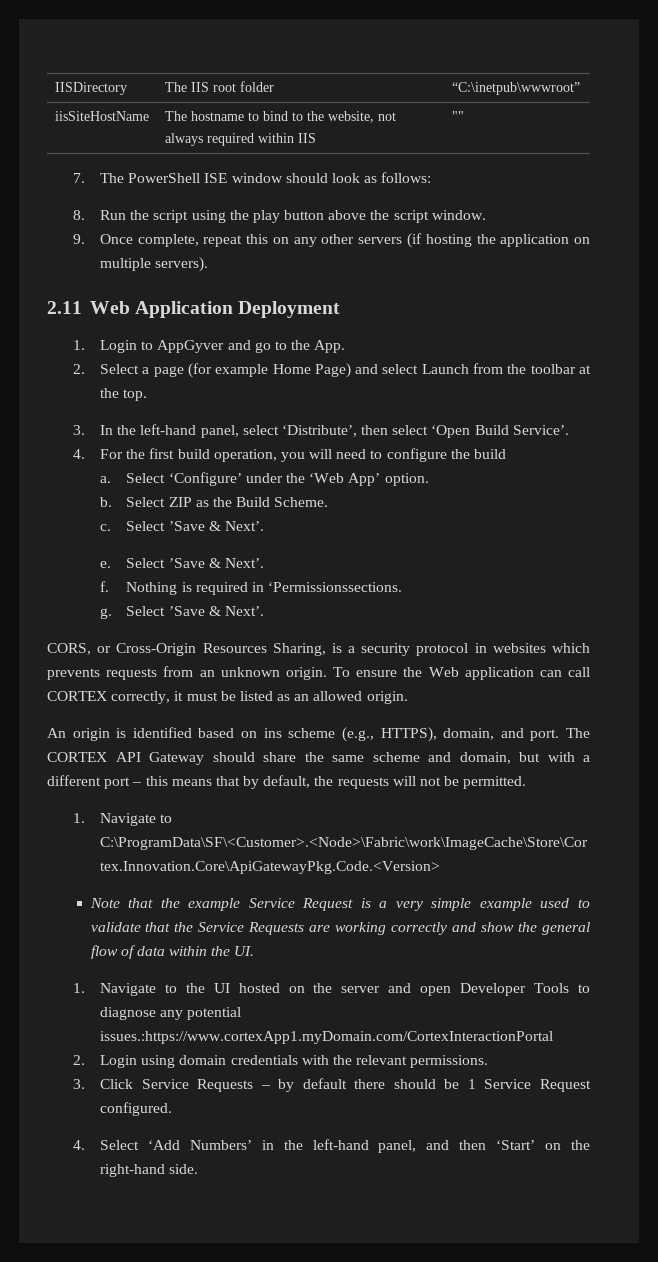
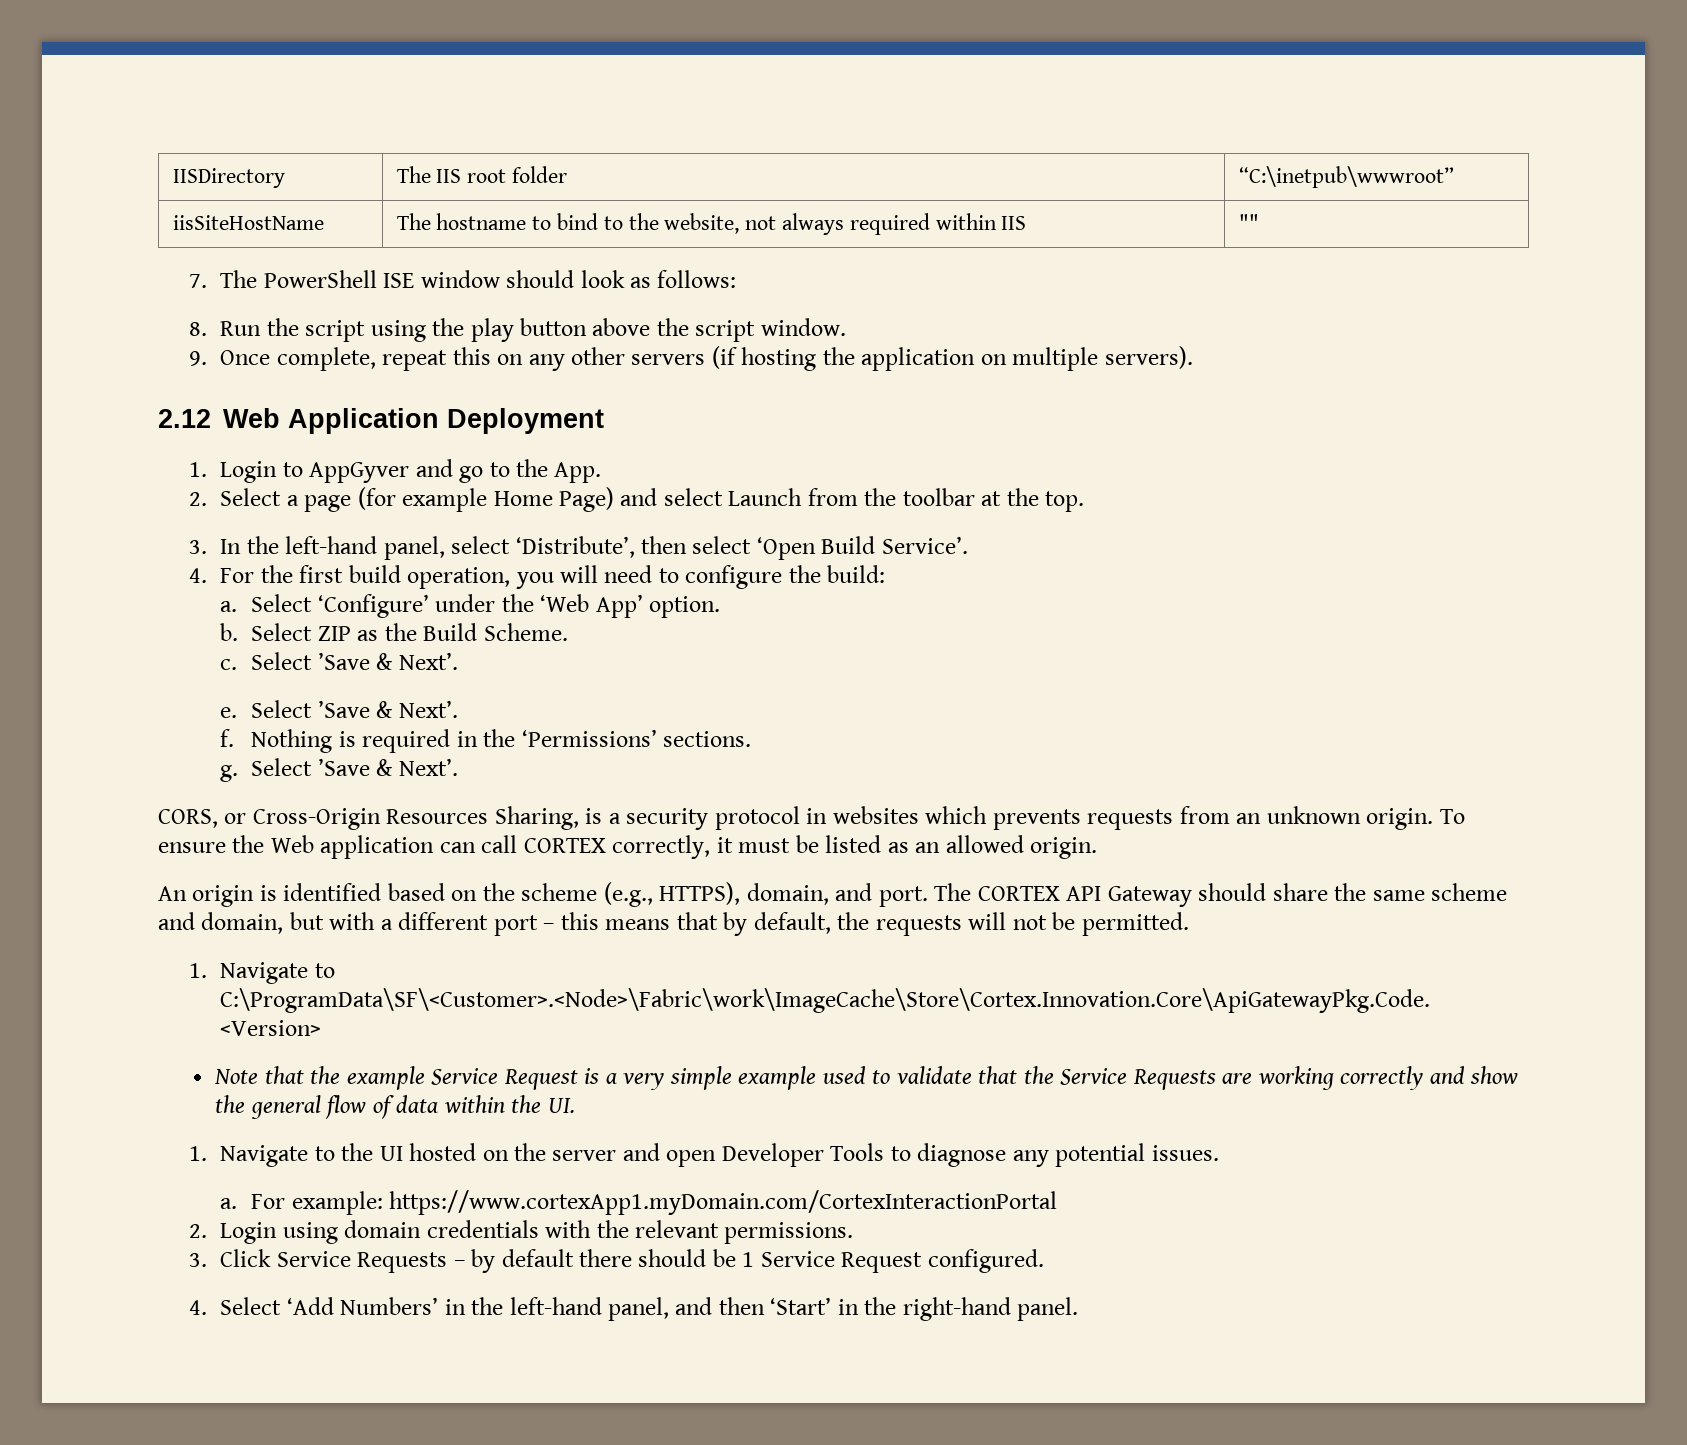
- 2.11 Web Application Deployment
+ 2.12 Web Application Deployment
- 4. For the first build operation, you will need to configure the build
+ 4. For the first build operation, you will need to configure the build:
- Nothing is required in ‘Permissionssections.
+ Nothing is required in the ‘Permissions’ sections.
- An origin is identified based on ins scheme (e.g., HTTPS), domain, and port.
+ An origin is identified based on the scheme (e.g., HTTPS), domain, and port.
- 1. Navigate to the UI hosted on the server and open Developer Tools to diagnose any potential issues.:https://www.cortexApp1.myDomain.com/CortexInteractionPortal
+ 1. Navigate to the UI hosted on the server and open Developer Tools to diagnose any potential issues.
+ a. For example: https://www.cortexApp1.myDomain.com/CortexInteractionPortal
- 4. Select ‘Add Numbers’ in the left-hand panel, and then ‘Start’ on the right-hand side.
+ 4. Select ‘Add Numbers’ in the left-hand panel, and then ‘Start’ in the right-hand panel.

